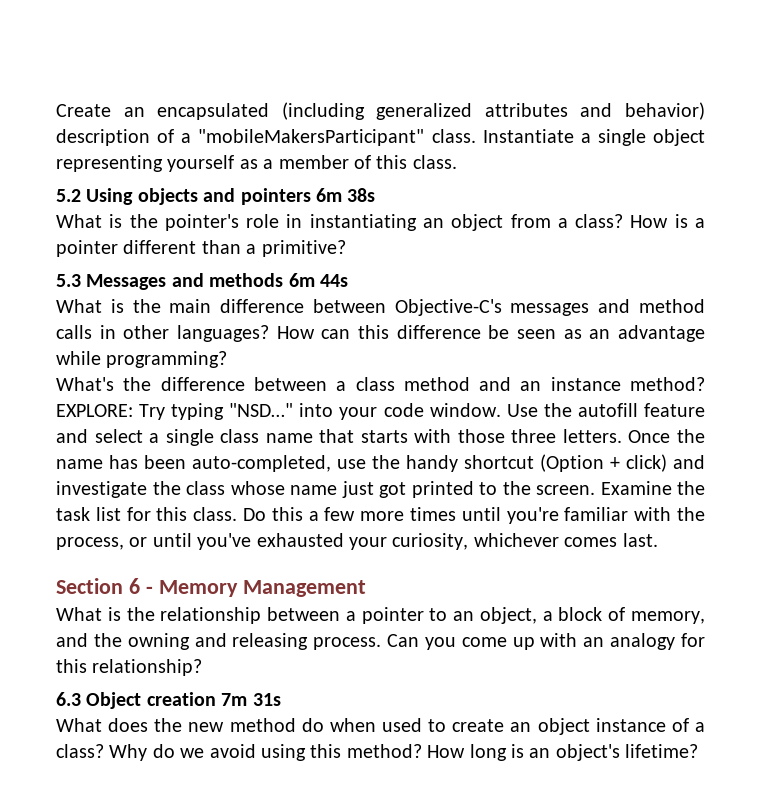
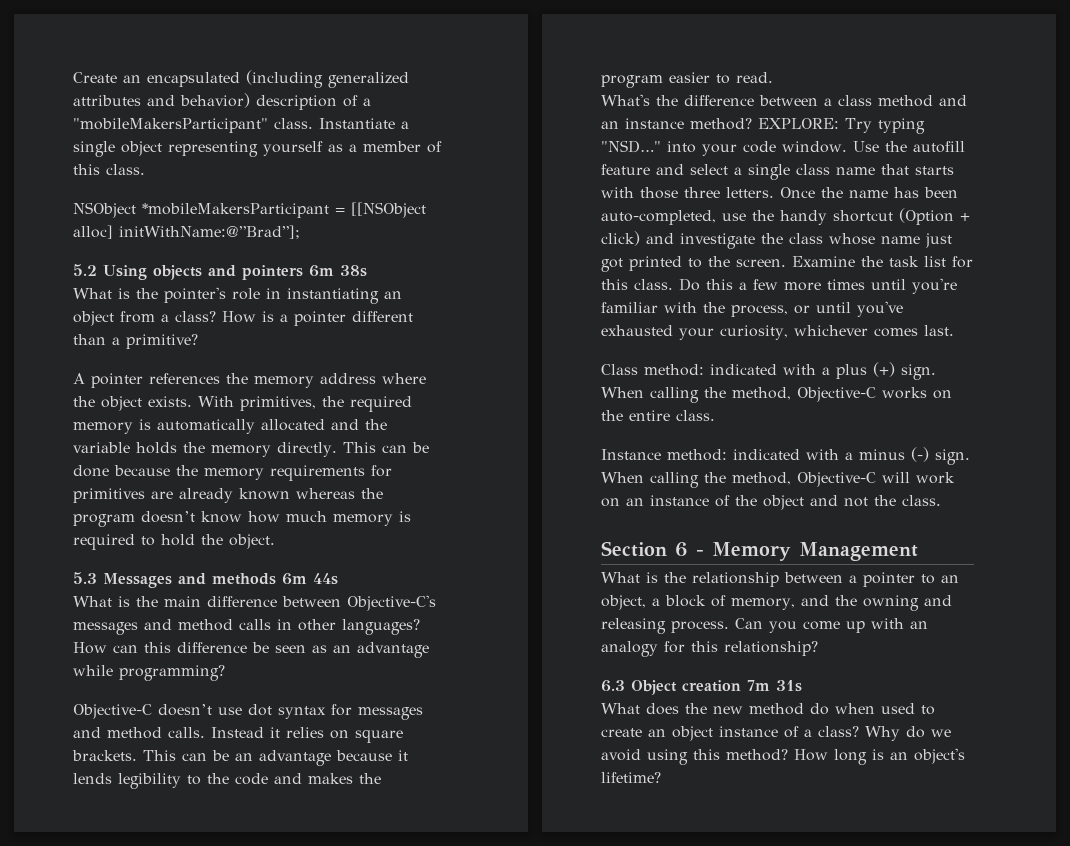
+ NSObject *mobileMakersParticipant = [[NSObject alloc] initWithName:@”Brad”];
+ A pointer references the memory address where the object exists. With primitives, the required memory is automatically allocated and the variable holds the memory directly. This can be done because the memory requirements for primitives are already known whereas the program doesn’t know how much memory is required to hold the object.
+ Objective-C doesn’t use dot syntax for messages and method calls. Instead it relies on square brackets. This can be an advantage because it lends legibility to the code and makes the program easier to read.
+ Class method: indicated with a plus (+) sign. When calling the method, Objective-C works on the entire class.
+ Instance method: indicated with a minus (-) sign. When calling the method, Objective-C will work on an instance of the object and not the class.

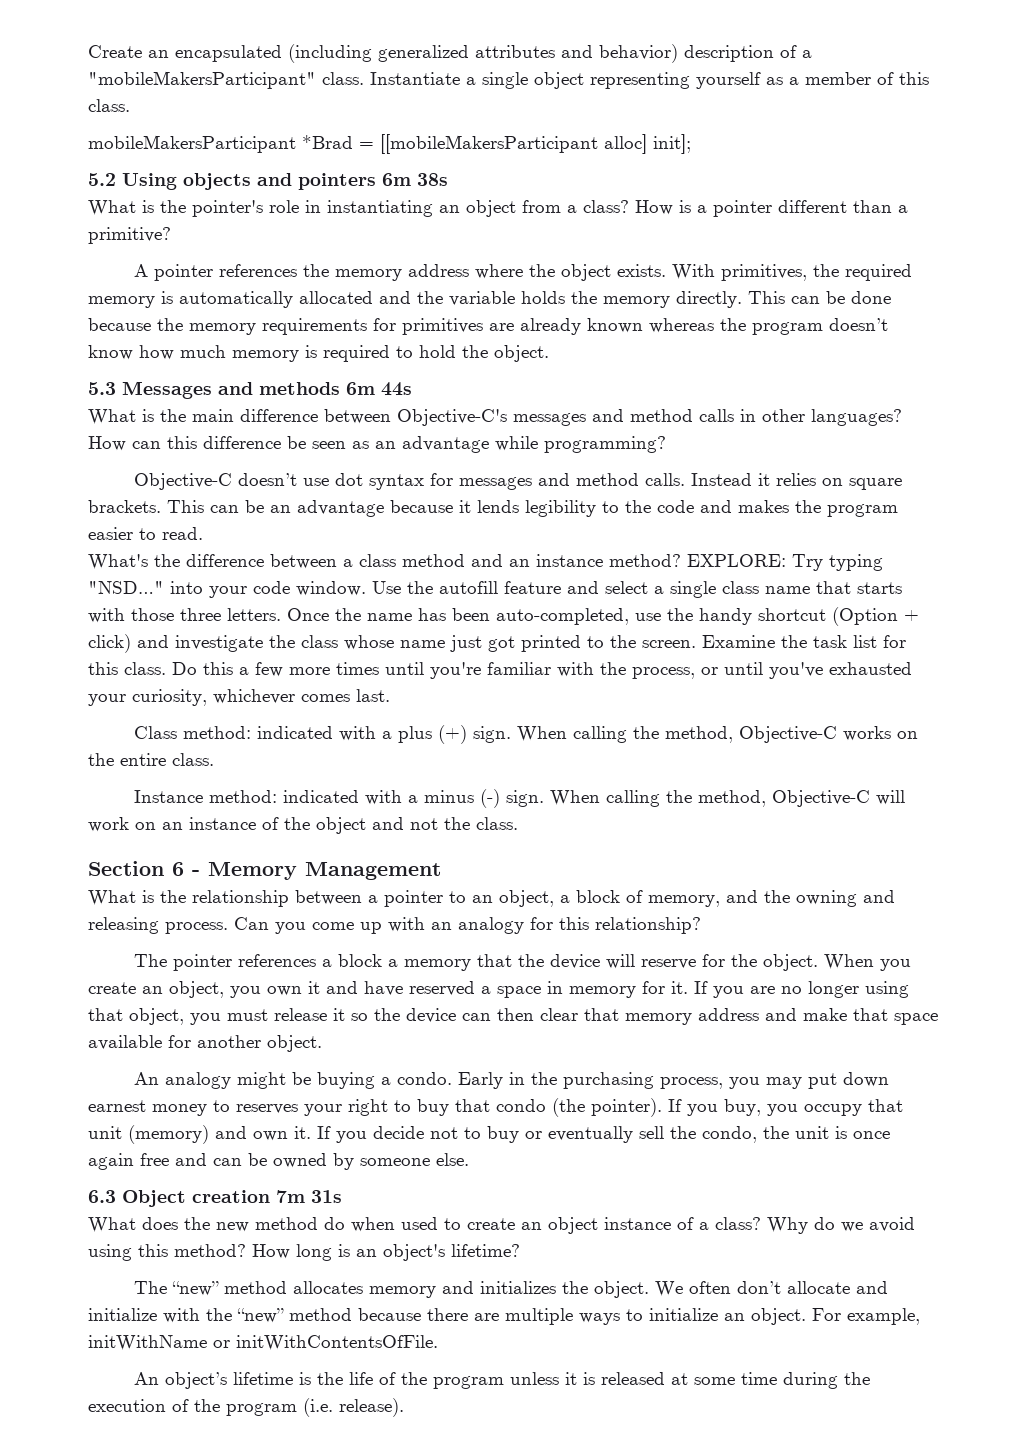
- NSObject *mobileMakersParticipant = [[NSObject alloc] initWithName:@”Brad”];
+ mobileMakersParticipant *Brad = [[mobileMakersParticipant alloc] init];
+ The pointer references a block a memory that the device will reserve for the object. When you create an object, you own it and have reserved a space in memory for it. If you are no longer using that object, you must release it so the device can then clear that memory address and make that space available for another object.
+ An analogy might be buying a condo. Early in the purchasing process, you may put down earnest money to reserves your right to buy that condo (the pointer). If you buy, you occupy that unit (memory) and own it. If you decide not to buy or eventually sell the condo, the unit is once again free and can be owned by someone else.
+ The “new” method allocates memory and initializes the object. We often don’t allocate and initialize with the “new” method because there are multiple ways to initialize an object. For example, initWithName or initWithContentsOfFile.
+ An object’s lifetime is the life of the program unless it is released at some time during the execution of the program (i.e. release).

